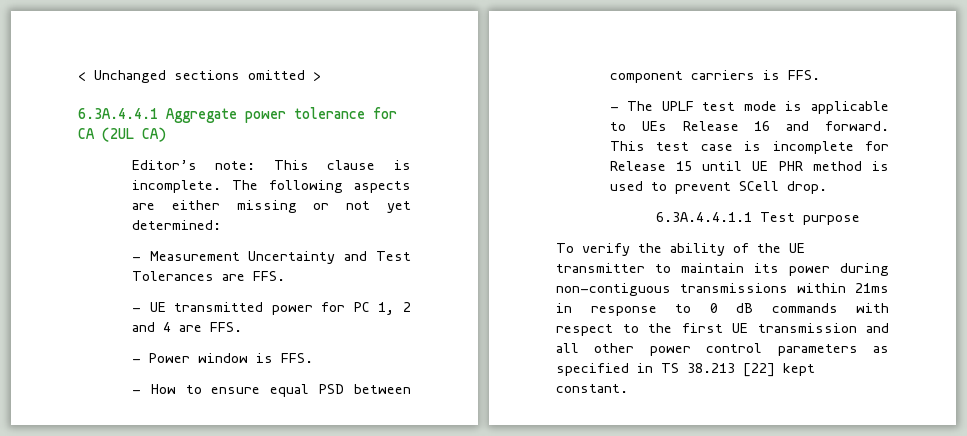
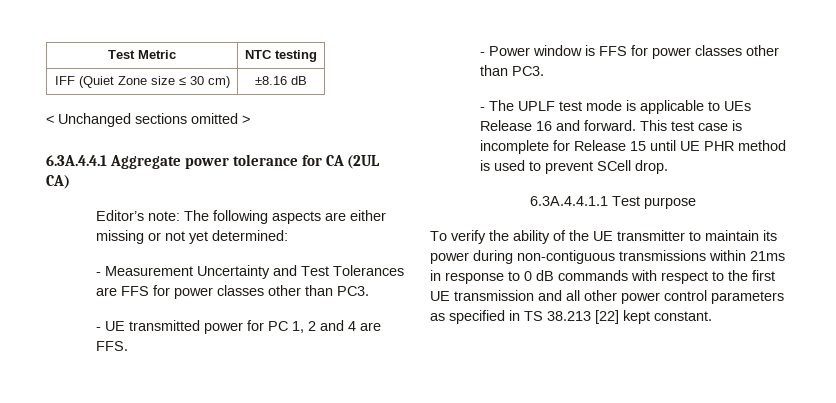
+ Test Metric | NTC testing
+ IFF (Quiet Zone size ≤ 30 cm) | ±8.16 dB
- Editor’s note: This clause is incomplete. The following aspects are either missing or not yet determined:
+ Editor’s note: The following aspects are either missing or not yet determined:
- - Measurement Uncertainty and Test Tolerances are FFS.
+ - Measurement Uncertainty and Test Tolerances are FFS for power classes other than PC3.
- - Power window is FFS.
- - How to ensure equal PSD between component carriers is FFS.
+ - Power window is FFS for power classes other than PC3.

